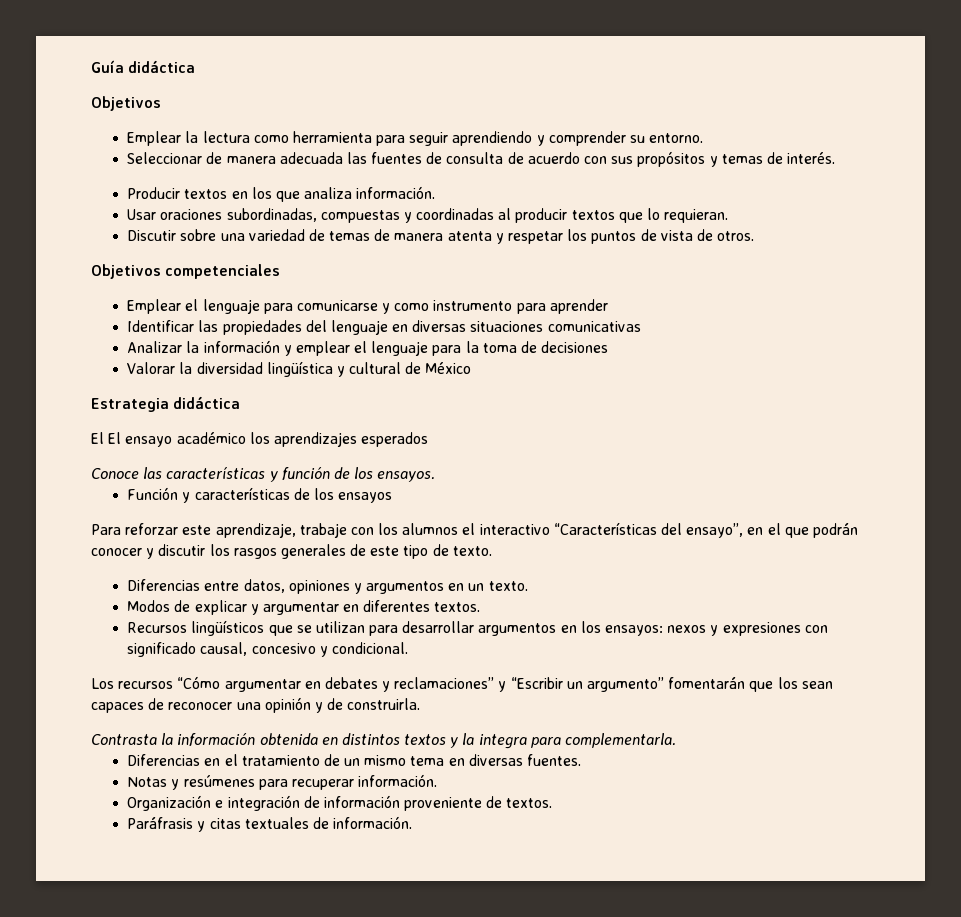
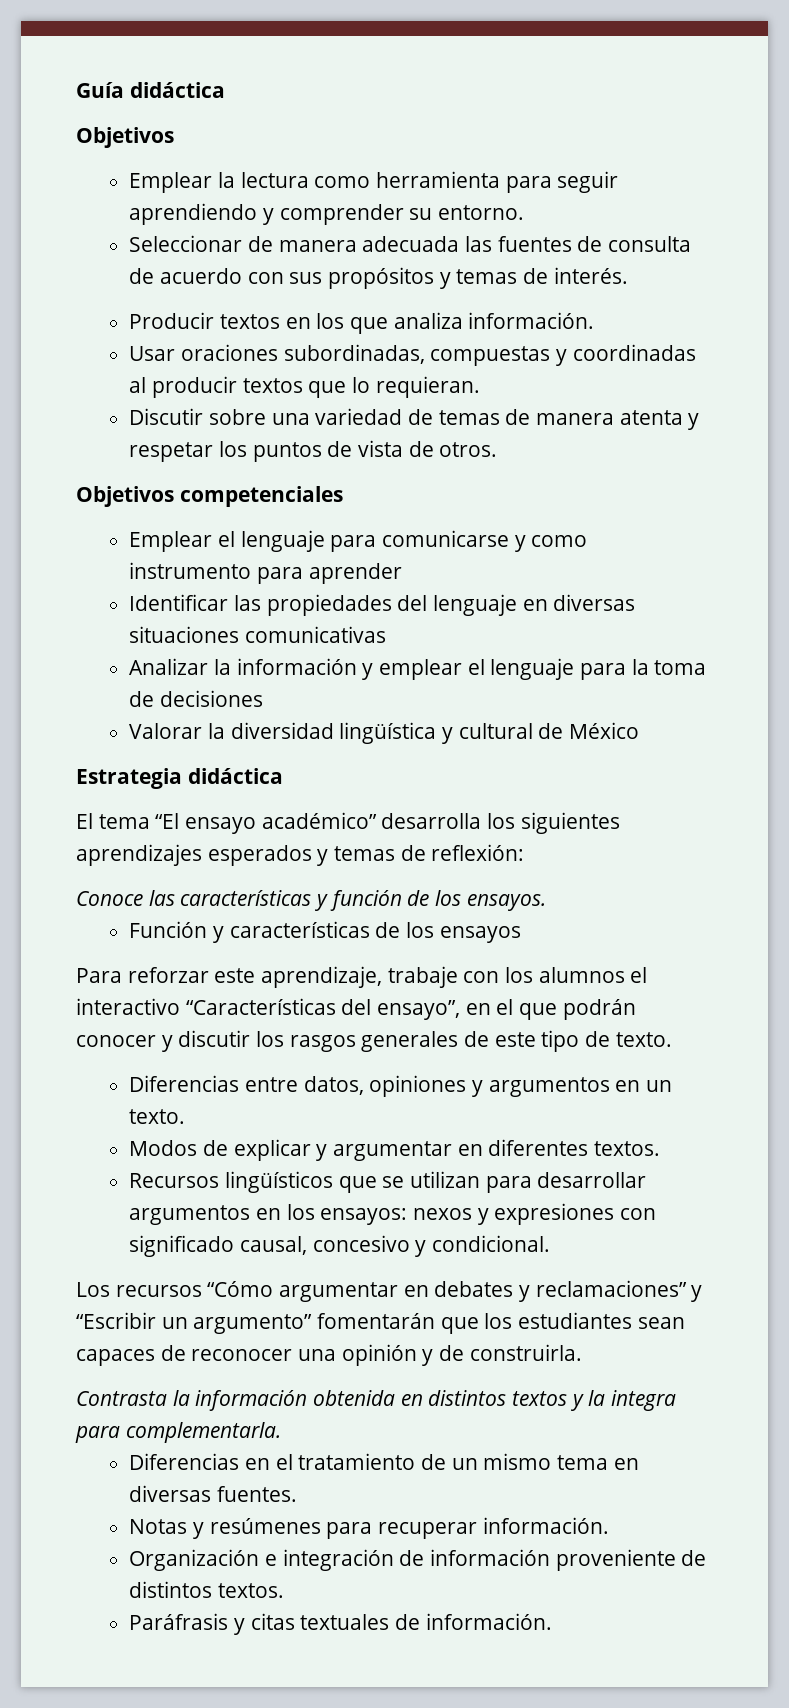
- El El ensayo académico los aprendizajes esperados
+ El tema “El ensayo académico” desarrolla los siguientes aprendizajes esperados y temas de reflexión:
- Los recursos “Cómo argumentar en debates y reclamaciones” y “Escribir un argumento” fomentarán que los sean capaces de reconocer una opinión y de construirla.
+ Los recursos “Cómo argumentar en debates y reclamaciones” y “Escribir un argumento” fomentarán que los estudiantes sean capaces de reconocer una opinión y de construirla.
- Organización e integración de información proveniente de textos.
+ Organización e integración de información proveniente de distintos textos.

